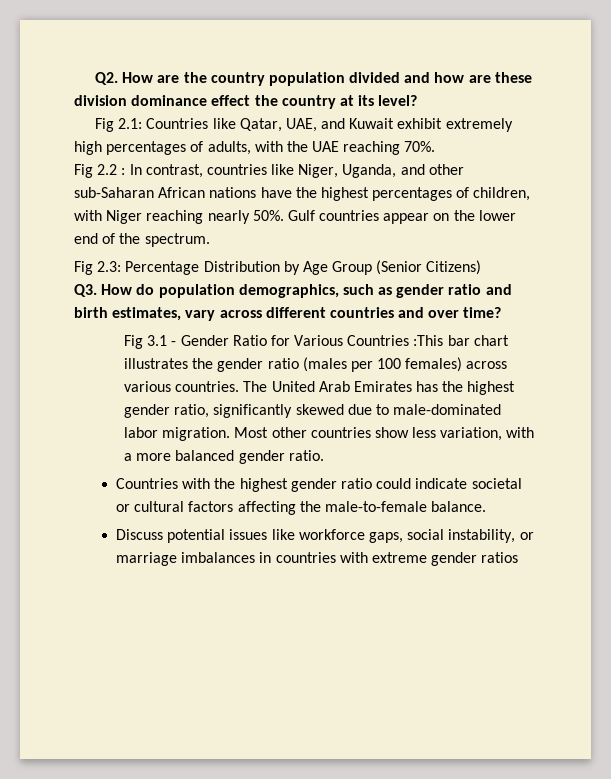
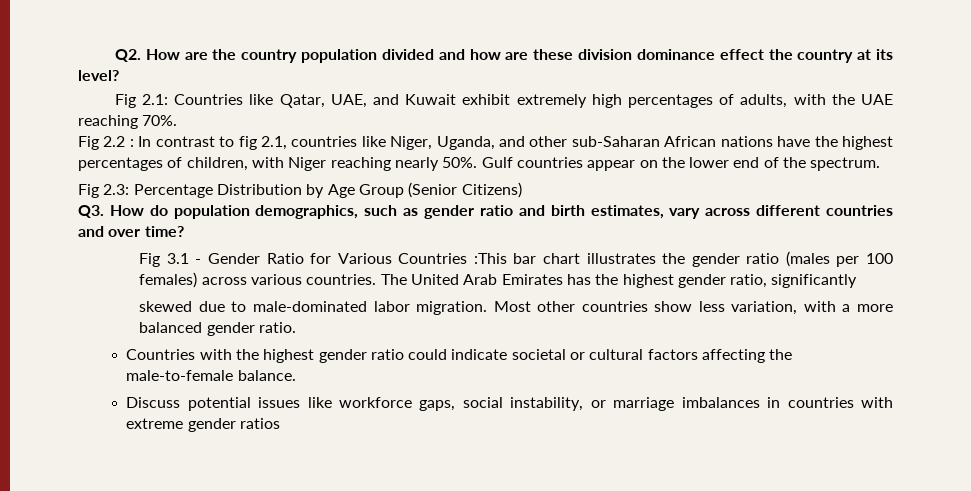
- Fig 2.2 : In contrast, countries like Niger, Uganda, and other sub-Saharan African nations have the highest percentages of children, with Niger reaching nearly 50%.
+ Fig 2.2 : In contrast to fig 2.1, countries like Niger, Uganda, and other sub-Saharan African nations have the highest percentages of children, with Niger reaching nearly 50%.
- The United Arab Emirates has the highest gender ratio, significantly skewed due to male-dominated labor migration.
+ The United Arab Emirates has the highest gender ratio, significantly
+ skewed due to male-dominated labor migration.

